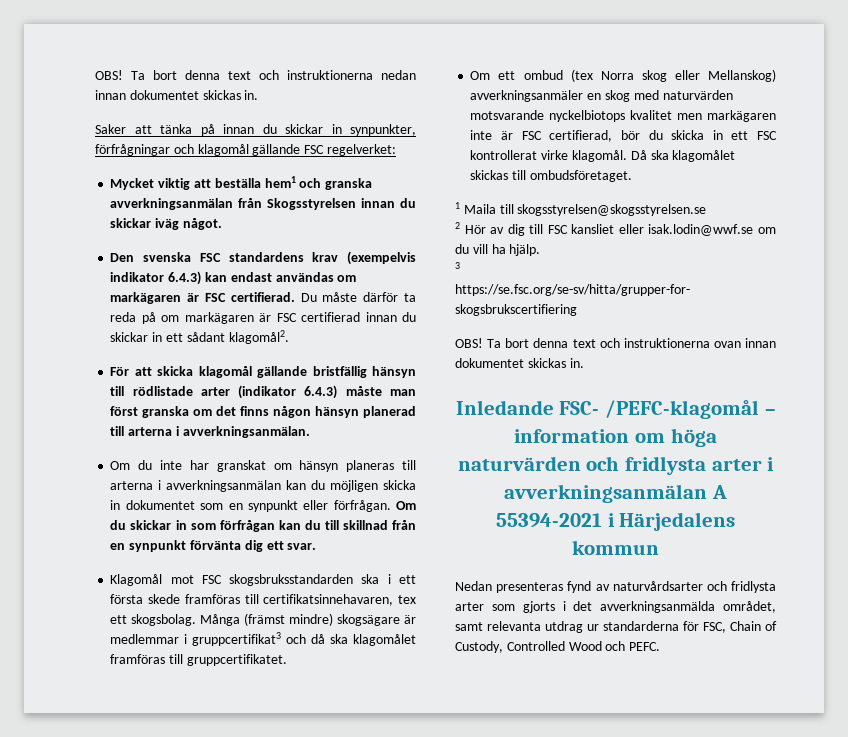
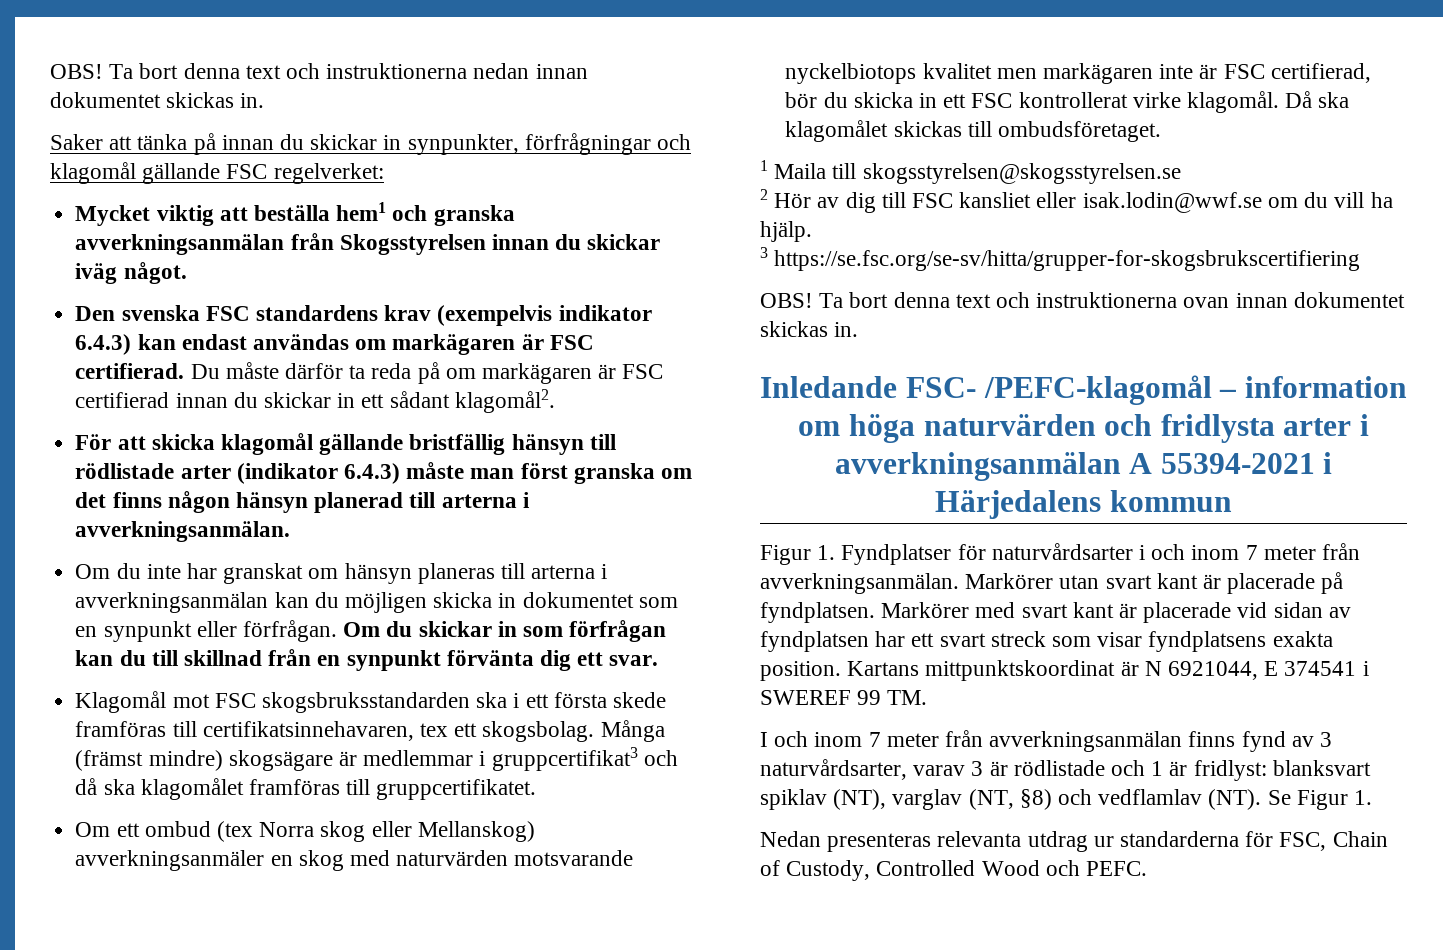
- Nedan presenteras fynd av naturvårdsarter och fridlysta arter som gjorts i det avverkningsanmälda området, samt relevanta utdrag ur standarderna för FSC, Chain of Custody, Controlled Wood och PEFC.
+ Figur 1. Fyndplatser för naturvårdsarter i och inom 7 meter från avverkningsanmälan. Markörer utan svart kant är placerade på fyndplatsen. Markörer med svart kant är placerade vid sidan av fyndplatsen har ett svart streck som visar fyndplatsens exakta position. Kartans mittpunktskoordinat är N 6921044, E 374541 i SWEREF 99 TM.
+ I och inom 7 meter från avverkningsanmälan finns fynd av 3 naturvårdsarter, varav 3 är rödlistade och 1 är fridlyst: blanksvart spiklav (NT), varglav (NT, §8) och vedflamlav (NT). Se Figur 1.
+ Nedan presenteras relevanta utdrag ur standarderna för FSC, Chain of Custody, Controlled Wood och PEFC.

